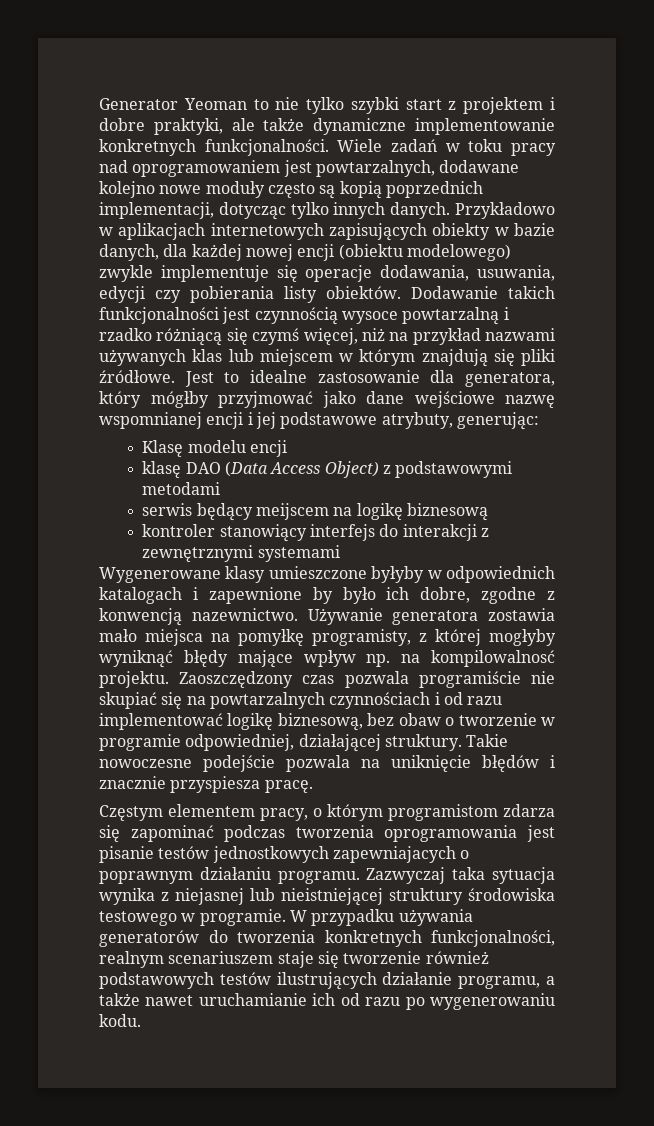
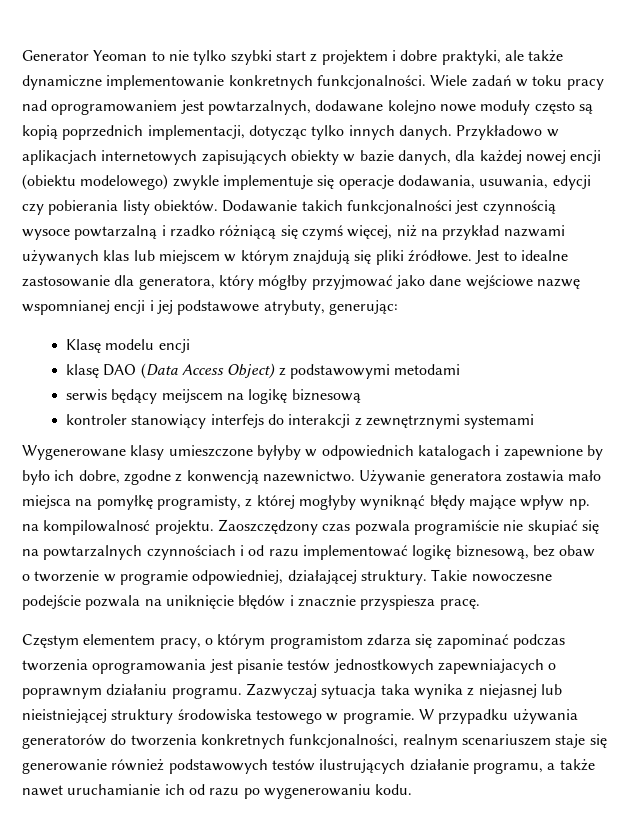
- Zazwyczaj taka sytuacja wynika z niejasnej lub nieistniejącej struktury środowiska testowego w programie.
+ Zazwyczaj sytuacja taka wynika z niejasnej lub nieistniejącej struktury środowiska testowego w programie.
- W przypadku używania generatorów do tworzenia konkretnych funkcjonalności, realnym scenariuszem staje się tworzenie również podstawowych testów ilustrujących działanie programu, a także nawet uruchamianie ich od razu po wygenerowaniu kodu.
+ W przypadku używania generatorów do tworzenia konkretnych funkcjonalności, realnym scenariuszem staje się generowanie również podstawowych testów ilustrujących działanie programu, a także nawet uruchamianie ich od razu po wygenerowaniu kodu.

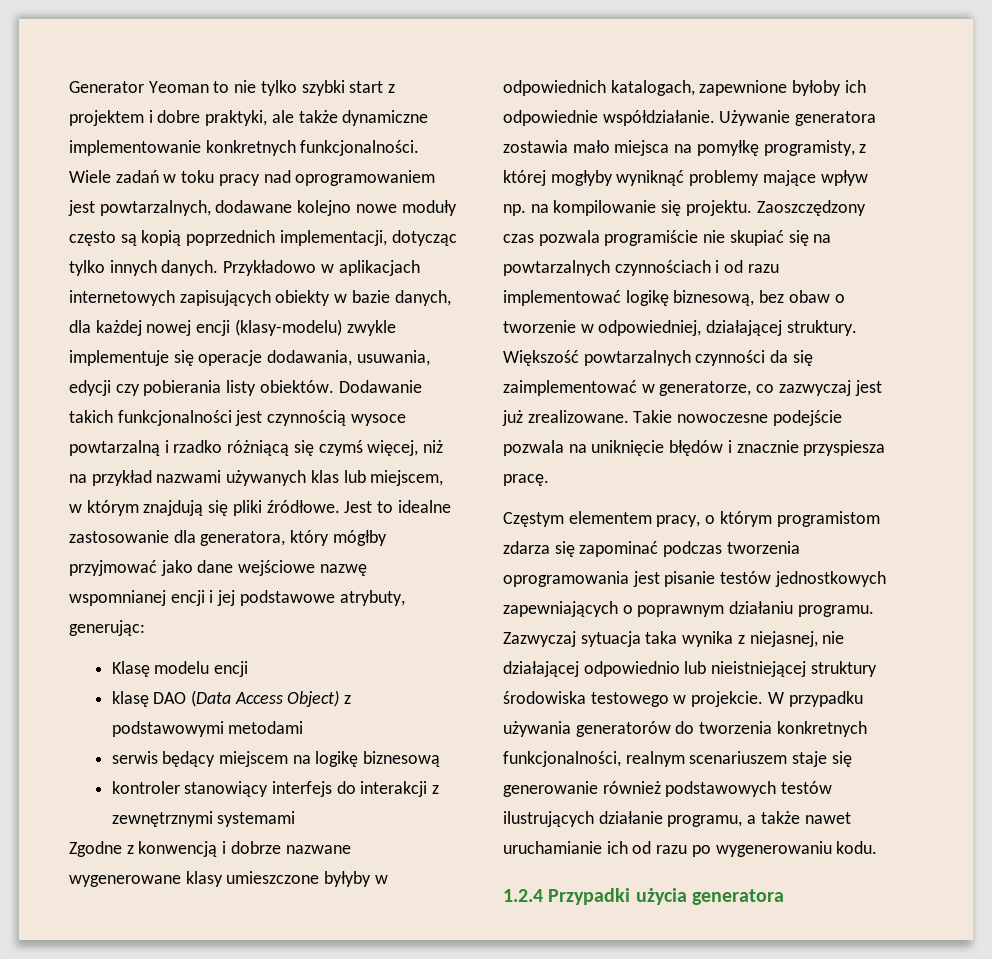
- Przykładowo w aplikacjach internetowych zapisujących obiekty w bazie danych, dla każdej nowej encji (obiektu modelowego) zwykle implementuje się operacje dodawania, usuwania, edycji czy pobierania listy obiektów.
+ Przykładowo w aplikacjach internetowych zapisujących obiekty w bazie danych, dla każdej nowej encji (klasy-modelu) zwykle implementuje się operacje dodawania, usuwania, edycji czy pobierania listy obiektów.
- Dodawanie takich funkcjonalności jest czynnością wysoce powtarzalną i rzadko różniącą się czymś więcej, niż na przykład nazwami używanych klas lub miejscem w którym znajdują się pliki źródłowe.
+ Dodawanie takich funkcjonalności jest czynnością wysoce powtarzalną i rzadko różniącą się czymś więcej, niż na przykład nazwami używanych klas lub miejscem, w którym znajdują się pliki źródłowe.
- serwis będący meijscem na logikę biznesową
+ serwis będący miejscem na logikę biznesową
- Wygenerowane klasy umieszczone byłyby w odpowiednich katalogach i zapewnione by było ich dobre, zgodne z konwencją nazewnictwo.
+ Zgodne z konwencją i dobrze nazwane wygenerowane klasy umieszczone byłyby w odpowiednich katalogach, zapewnione byłoby ich odpowiednie współdziałanie.
- Używanie generatora zostawia mało miejsca na pomyłkę programisty, z której mogłyby wyniknąć błędy mające wpływ np. na kompilowalnosć projektu.
+ Używanie generatora zostawia mało miejsca na pomyłkę programisty, z której mogłyby wyniknąć problemy mające wpływ np. na kompilowanie się projektu.
- Zaoszczędzony czas pozwala programiście nie skupiać się na powtarzalnych czynnościach i od razu implementować logikę biznesową, bez obaw o tworzenie w programie odpowiedniej, działającej struktury.
+ Zaoszczędzony czas pozwala programiście nie skupiać się na powtarzalnych czynnościach i od razu implementować logikę biznesową, bez obaw o tworzenie w odpowiedniej, działającej struktury.
+ Większość powtarzalnych czynności da się zaimplementować w generatorze, co zazwyczaj jest już zrealizowane.
- Częstym elementem pracy, o którym programistom zdarza się zapominać podczas tworzenia oprogramowania jest pisanie testów jednostkowych zapewniajacych o poprawnym działaniu programu.
+ Częstym elementem pracy, o którym programistom zdarza się zapominać podczas tworzenia oprogramowania jest pisanie testów jednostkowych zapewniających o poprawnym działaniu programu.
- Zazwyczaj sytuacja taka wynika z niejasnej lub nieistniejącej struktury środowiska testowego w programie.
+ Zazwyczaj sytuacja taka wynika z niejasnej, nie działającej odpowiednio lub nieistniejącej struktury środowiska testowego w projekcie.
+ 1.2.4 Przypadki użycia generatora

